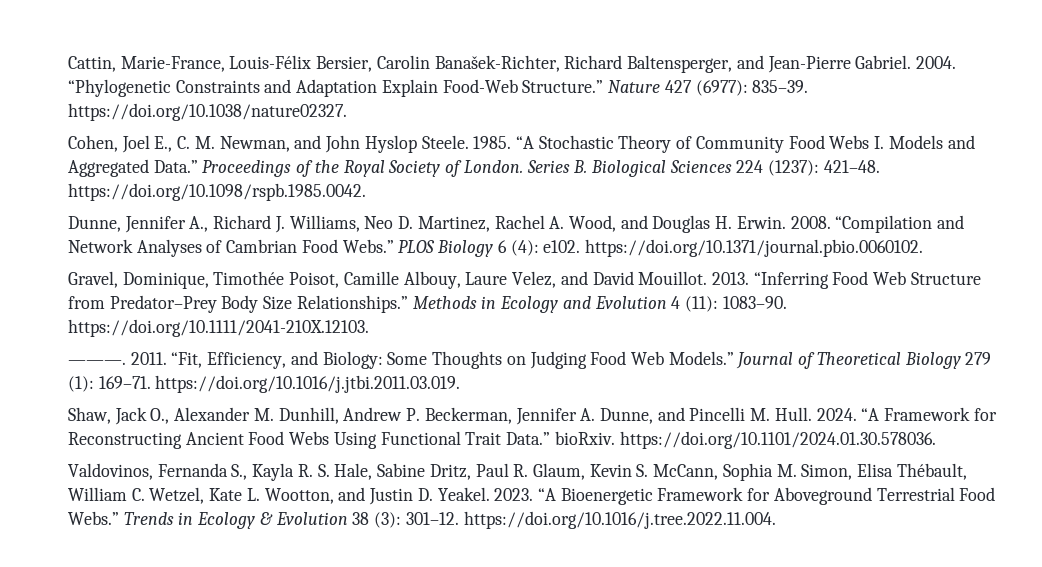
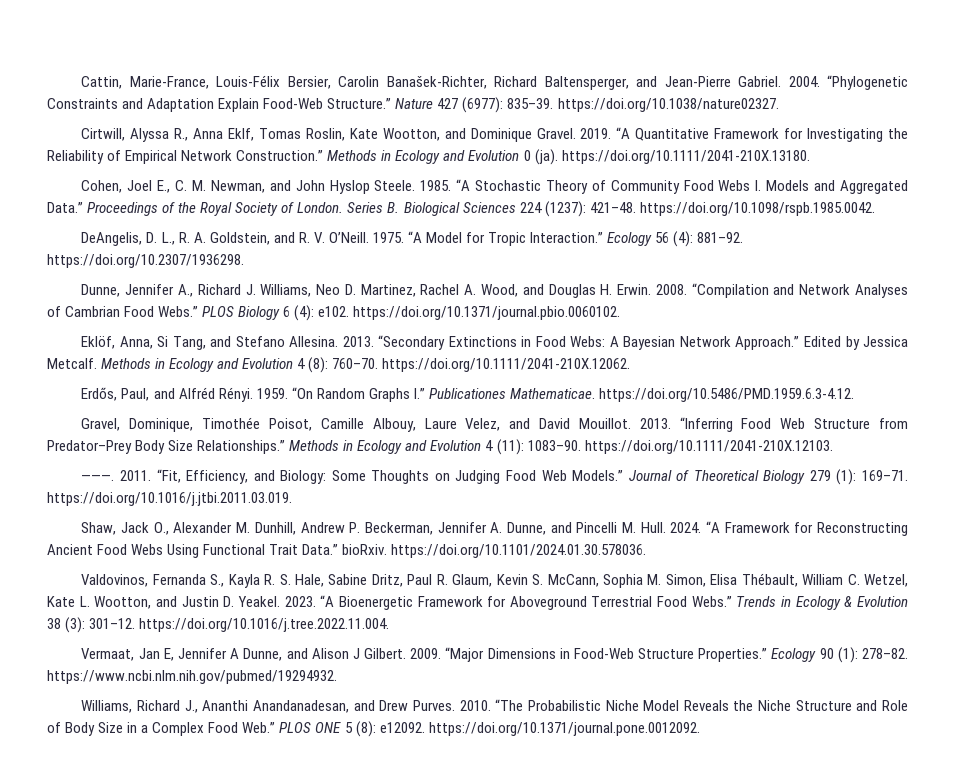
+ Cirtwill, Alyssa R., Anna Eklf, Tomas Roslin, Kate Wootton, and Dominique Gravel. 2019. “A Quantitative Framework for Investigating the Reliability of Empirical Network Construction.” Methods in Ecology and Evolution 0 (ja). https://doi.org/10.1111/2041-210X.13180.
+ DeAngelis, D. L., R. A. Goldstein, and R. V. O’Neill. 1975. “A Model for Tropic Interaction.” Ecology 56 (4): 881–92. https://doi.org/10.2307/1936298.
+ Eklöf, Anna, Si Tang, and Stefano Allesina. 2013. “Secondary Extinctions in Food Webs: A Bayesian Network Approach.” Edited by Jessica Metcalf. Methods in Ecology and Evolution 4 (8): 760–70. https://doi.org/10.1111/2041-210X.12062.
+ Erdős, Paul, and Alfréd Rényi. 1959. “On Random Graphs I.” Publicationes Mathematicae. https://doi.org/10.5486/PMD.1959.6.3-4.12.
+ Vermaat, Jan E, Jennifer A Dunne, and Alison J Gilbert. 2009. “Major Dimensions in Food-Web Structure Properties.” Ecology 90 (1): 278–82. https://www.ncbi.nlm.nih.gov/pubmed/19294932.
+ Williams, Richard J., Ananthi Anandanadesan, and Drew Purves. 2010. “The Probabilistic Niche Model Reveals the Niche Structure and Role of Body Size in a Complex Food Web.” PLOS ONE 5 (8): e12092. https://doi.org/10.1371/journal.pone.0012092.

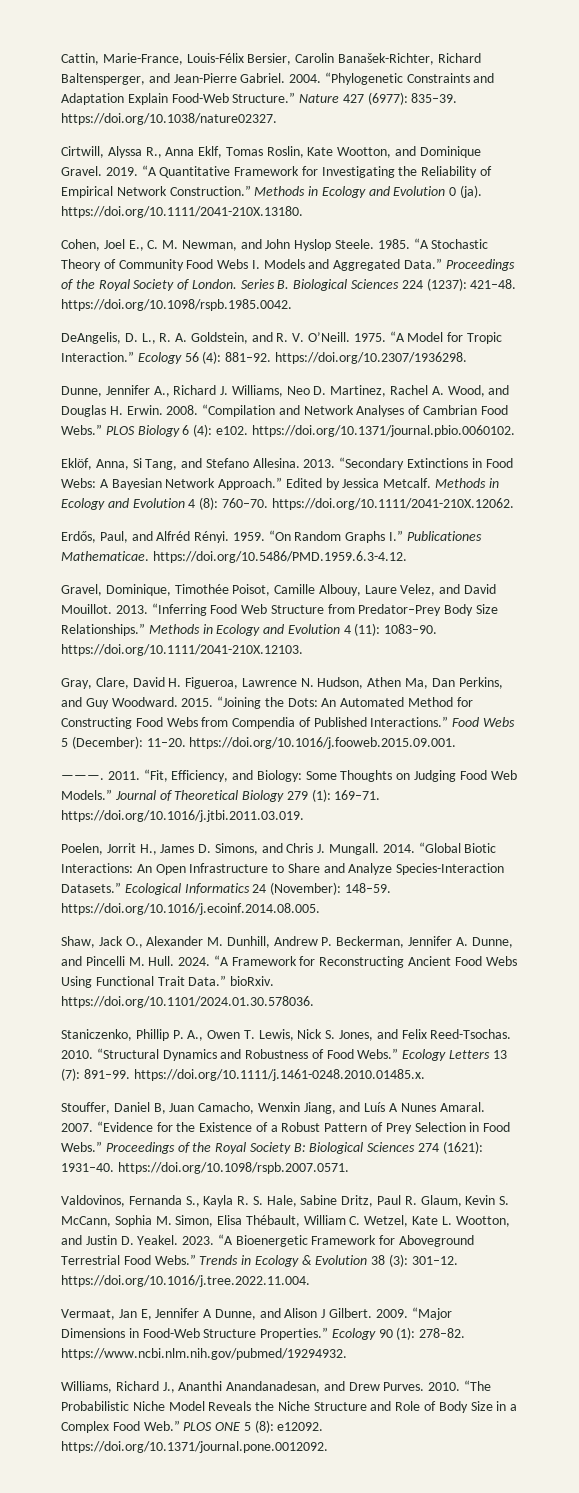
+ Gray, Clare, David H. Figueroa, Lawrence N. Hudson, Athen Ma, Dan Perkins, and Guy Woodward. 2015. “Joining the Dots: An Automated Method for Constructing Food Webs from Compendia of Published Interactions.” Food Webs 5 (December): 11–20. https://doi.org/10.1016/j.fooweb.2015.09.001.
+ Poelen, Jorrit H., James D. Simons, and Chris J. Mungall. 2014. “Global Biotic Interactions: An Open Infrastructure to Share and Analyze Species-Interaction Datasets.” Ecological Informatics 24 (November): 148–59. https://doi.org/10.1016/j.ecoinf.2014.08.005.
+ Staniczenko, Phillip P. A., Owen T. Lewis, Nick S. Jones, and Felix Reed-Tsochas. 2010. “Structural Dynamics and Robustness of Food Webs.” Ecology Letters 13 (7): 891–99. https://doi.org/10.1111/j.1461-0248.2010.01485.x.
+ Stouffer, Daniel B, Juan Camacho, Wenxin Jiang, and Luís A Nunes Amaral. 2007. “Evidence for the Existence of a Robust Pattern of Prey Selection in Food Webs.” Proceedings of the Royal Society B: Biological Sciences 274 (1621): 1931–40. https://doi.org/10.1098/rspb.2007.0571.

